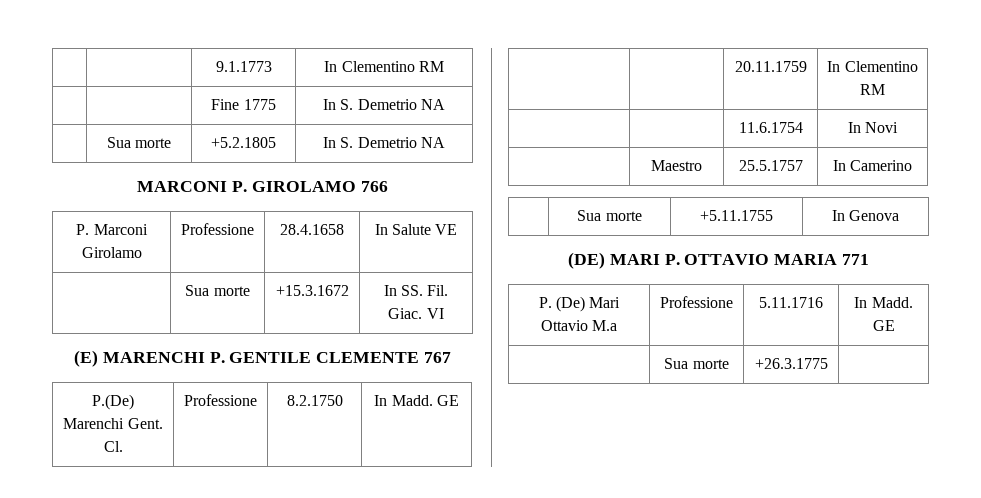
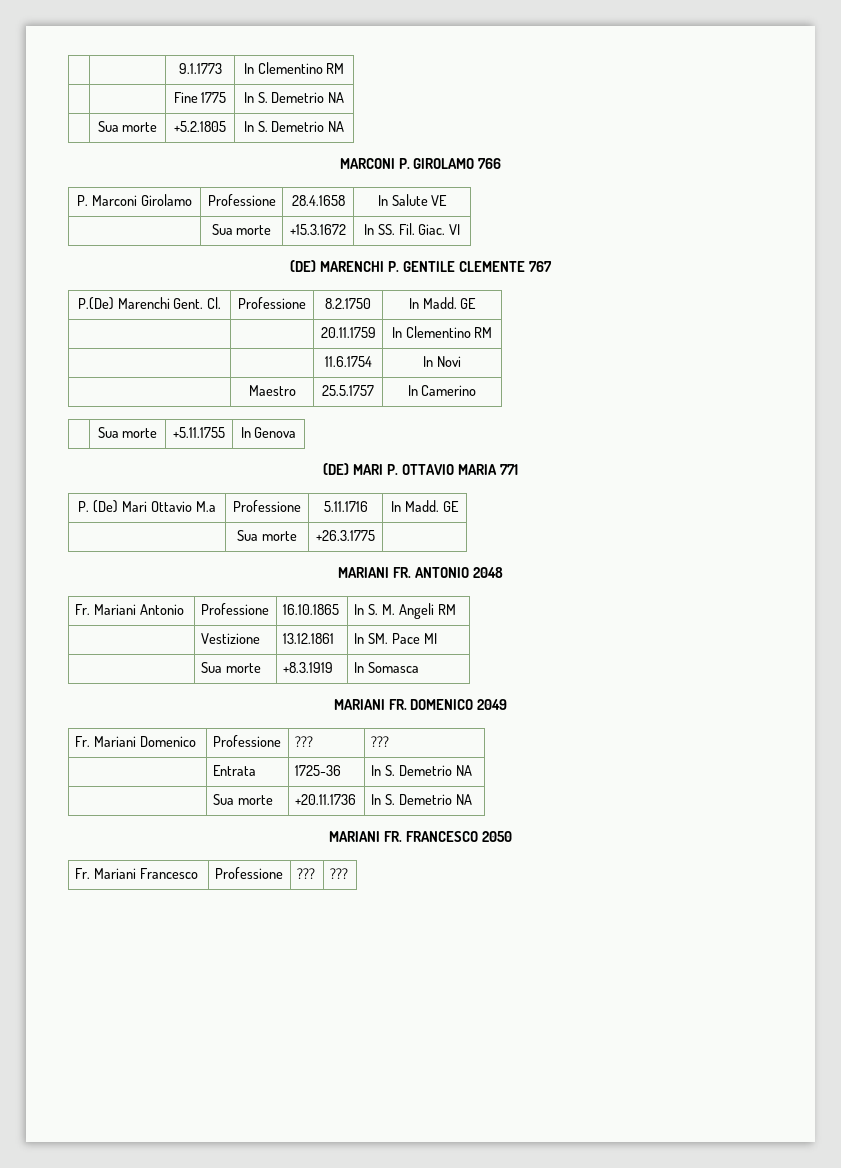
- (E) MARENCHI P. GENTILE CLEMENTE 767
+ (DE) MARENCHI P. GENTILE CLEMENTE 767
+ MARIANI FR. ANTONIO 2048
+ Fr. Mariani Antonio | Professione | 16.10.1865 | In S. M. Angeli RM
+ | Vestizione | 13.12.1861 | In SM. Pace MI
+ | Sua morte | +8.3.1919 | In Somasca
+ MARIANI FR. DOMENICO 2049
+ Fr. Mariani Domenico | Professione | ??? | ???
+ | Entrata | 1725-36 | In S. Demetrio NA
+ | Sua morte | +20.11.1736 | In S. Demetrio NA
+ MARIANI FR. FRANCESCO 2050
+ Fr. Mariani Francesco | Professione | ??? | ???

